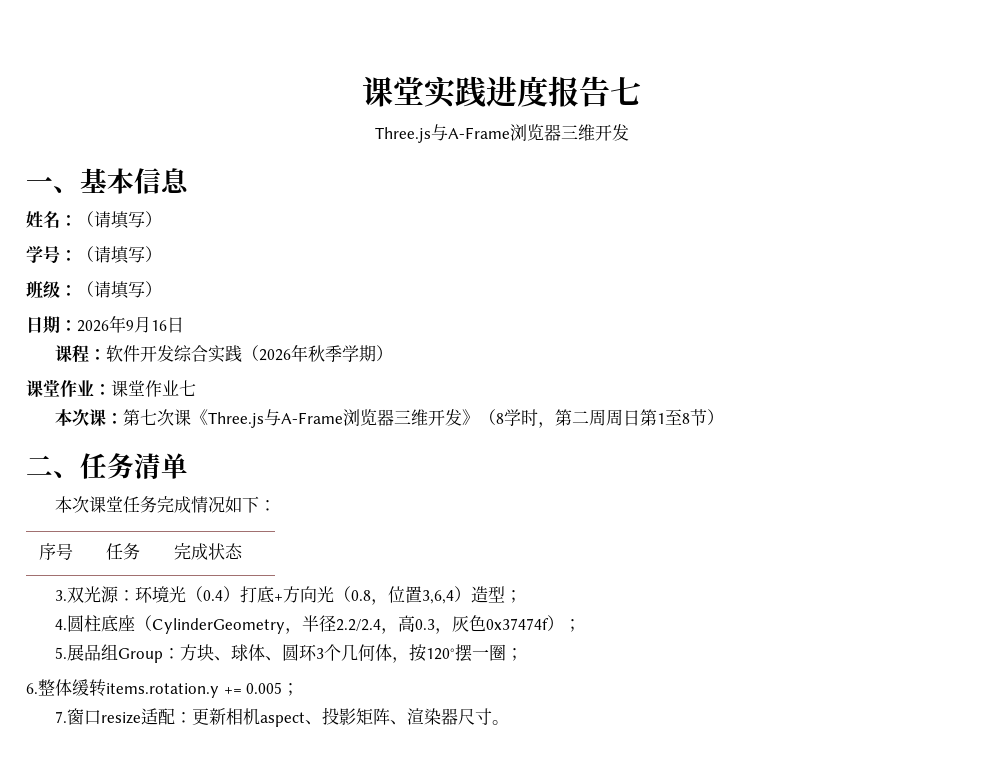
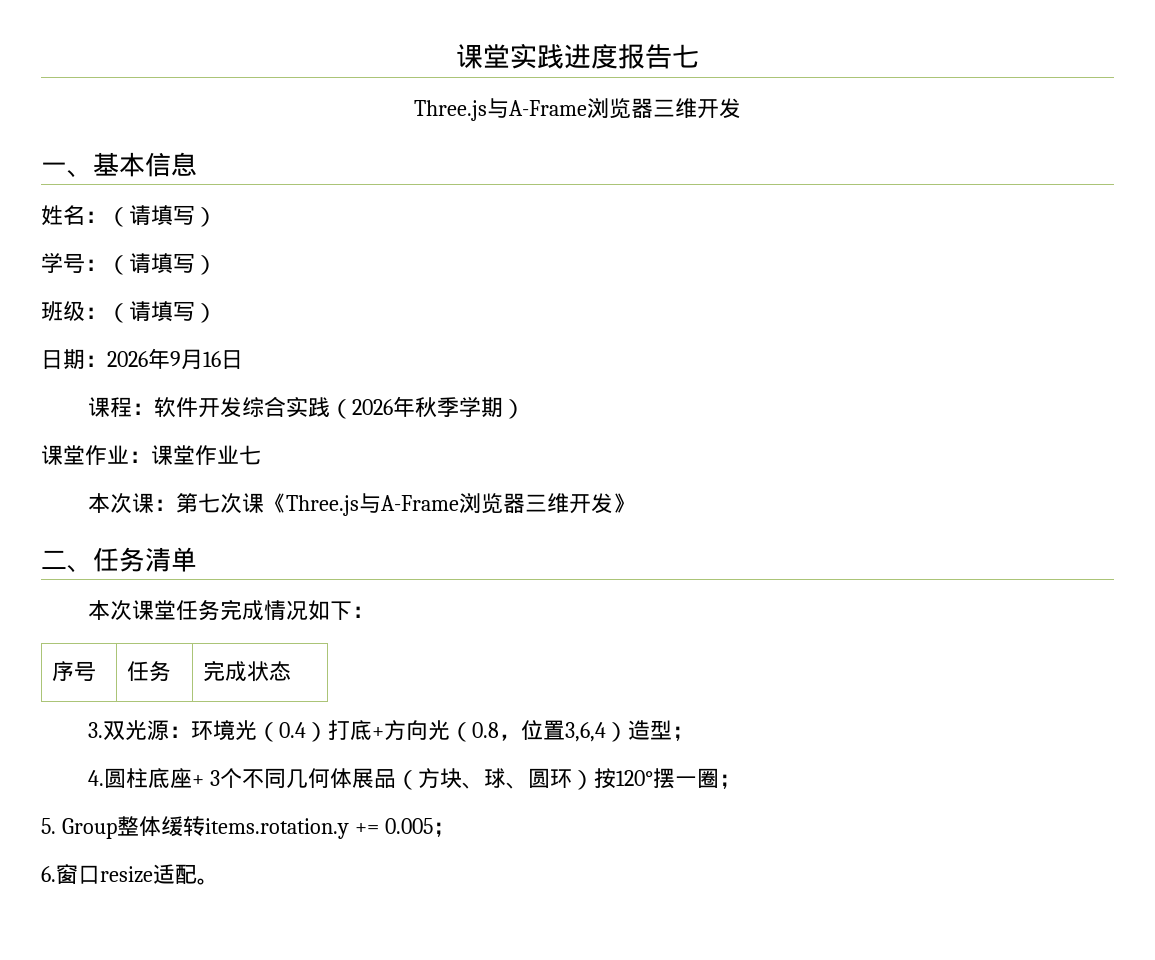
- 本次课：第七次课《Three.js与A-Frame浏览器三维开发》（8学时，第二周周日第1至8节）
+ 本次课：第七次课《Three.js与A-Frame浏览器三维开发》
- 4.圆柱底座（CylinderGeometry，半径2.2/2.4，高0.3，灰色0x37474f）；
- 5.展品组Group：方块、球体、圆环3个几何体，按120°摆一圈；
+ 4.圆柱底座+ 3个不同几何体展品（方块、球、圆环）按120°摆一圈；
- 6.整体缓转items.rotation.y += 0.005；
+ 5. Group整体缓转items.rotation.y += 0.005；
- 7.窗口resize适配：更新相机aspect、投影矩阵、渲染器尺寸。
+ 6.窗口resize适配。

